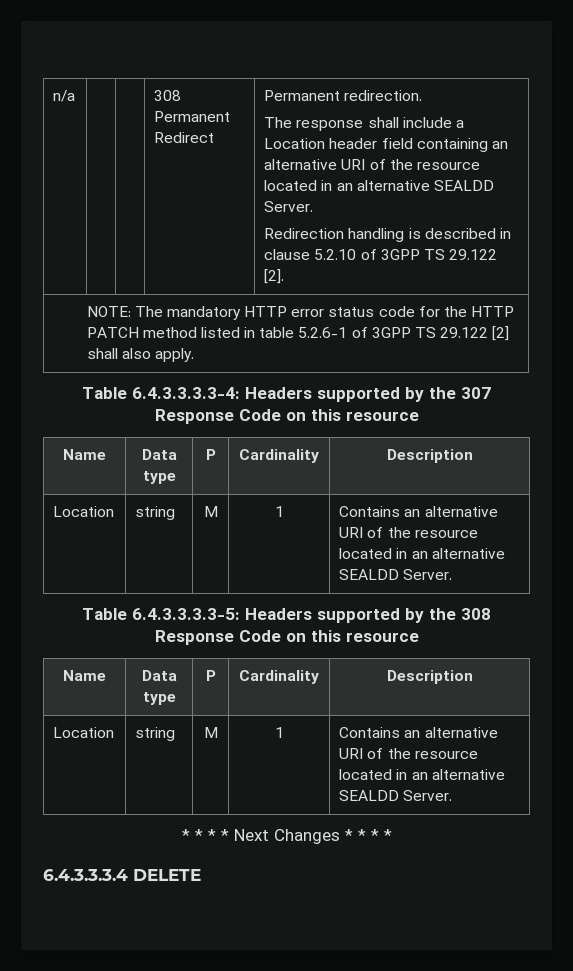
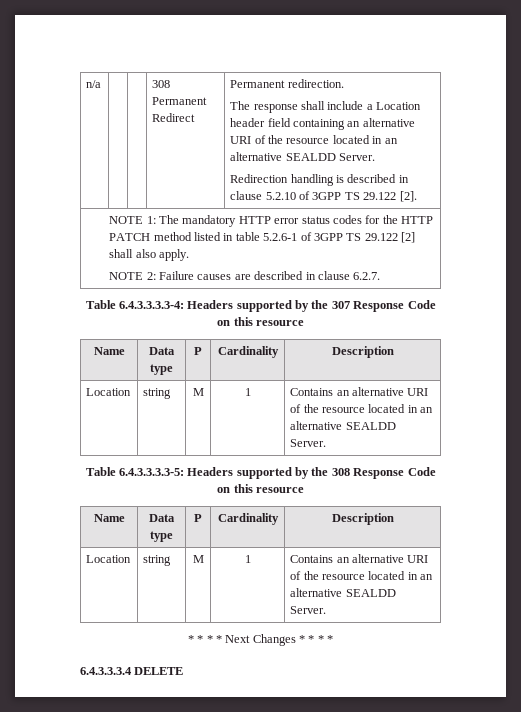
- NOTE: The mandatory HTTP error status code for the HTTP PATCH method listed in table 5.2.6-1 of 3GPP TS 29.122 [2] shall also apply.
+ NOTE 1: The mandatory HTTP error status codes for the HTTP PATCH method listed in table 5.2.6-1 of 3GPP TS 29.122 [2] shall also apply.
+ NOTE 2: Failure causes are described in clause 6.2.7.

